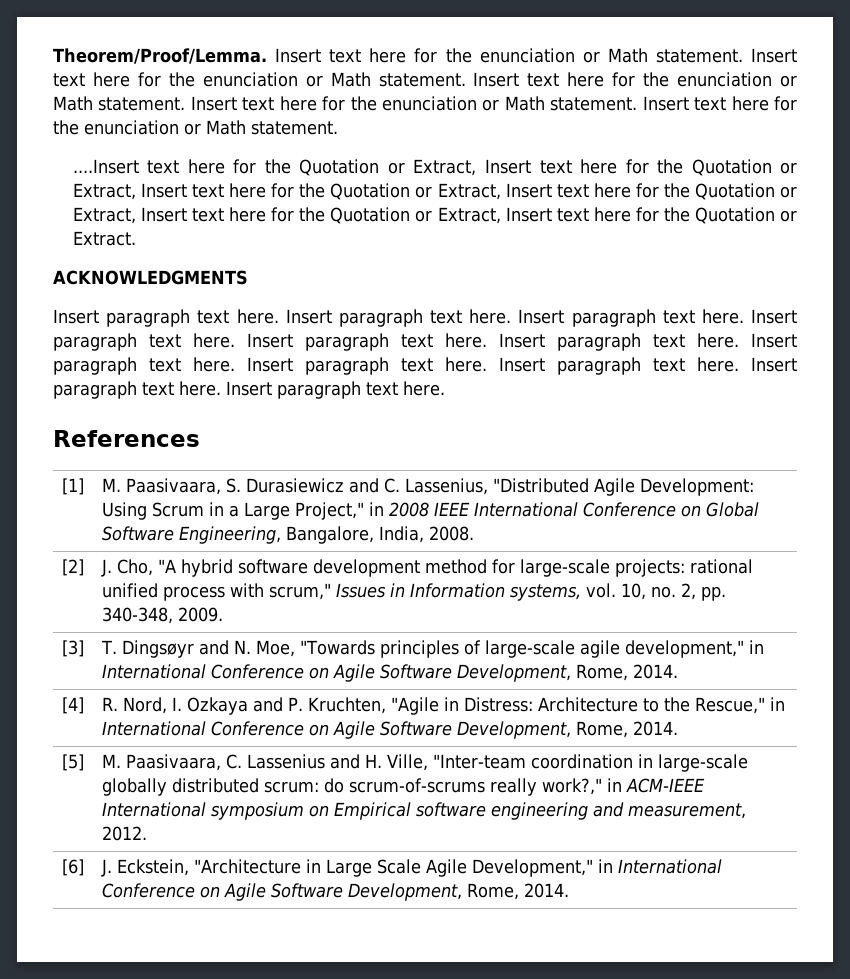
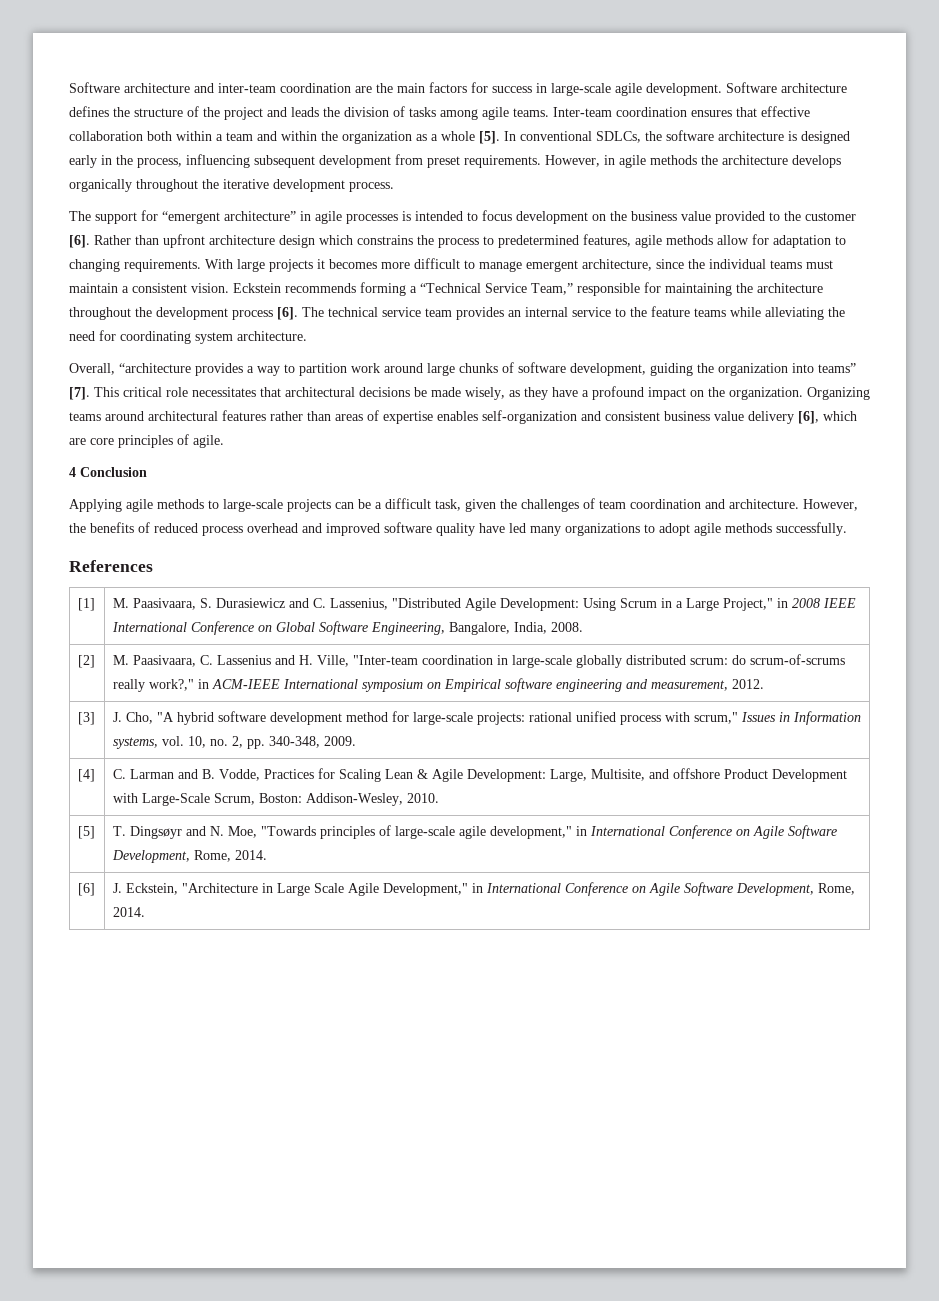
- Theorem/Proof/Lemma. Insert text here for the enunciation or Math statement. Insert text here for the enunciation or Math statement. Insert text here for the enunciation or Math statement. Insert text here for the enunciation or Math statement. Insert text here for the enunciation or Math statement.
- ....Insert text here for the Quotation or Extract, Insert text here for the Quotation or Extract, Insert text here for the Quotation or Extract, Insert text here for the Quotation or Extract, Insert text here for the Quotation or Extract, Insert text here for the Quotation or Extract.
- ACKNOWLEDGMENTS
- Insert paragraph text here. Insert paragraph text here. Insert paragraph text here. Insert paragraph text here. Insert paragraph text here. Insert paragraph text here. Insert paragraph text here. Insert paragraph text here. Insert paragraph text here. Insert paragraph text here. Insert paragraph text here.
+ Software architecture and inter-team coordination are the main factors for success in large-scale agile development. Software architecture defines the structure of the project and leads the division of tasks among agile teams. Inter-team coordination ensures that effective collaboration both within a team and within the organization as a whole [5]. In conventional SDLCs, the software architecture is designed early in the process, influencing subsequent development from preset requirements. However, in agile methods the architecture develops organically throughout the iterative development process.
+ The support for “emergent architecture” in agile processes is intended to focus development on the business value provided to the customer [6]. Rather than upfront architecture design which constrains the process to predetermined features, agile methods allow for adaptation to changing requirements. With large projects it becomes more difficult to manage emergent architecture, since the individual teams must maintain a consistent vision. Eckstein recommends forming a “Technical Service Team,” responsible for maintaining the architecture throughout the development process [6]. The technical service team provides an internal service to the feature teams while alleviating the need for coordinating system architecture.
+ Overall, “architecture provides a way to partition work around large chunks of software development, guiding the organization into teams” [7]. This critical role necessitates that architectural decisions be made wisely, as they have a profound impact on the organization. Organizing teams around architectural features rather than areas of expertise enables self-organization and consistent business value delivery [6], which are core principles of agile.
+ 4 Conclusion
+ Applying agile methods to large-scale projects can be a difficult task, given the challenges of team coordination and architecture. However, the benefits of reduced process overhead and improved software quality have led many organizations to adopt agile methods successfully.
- [2] | J. Cho, "A hybrid software development method for large-scale projects: rational unified process with scrum," Issues in Information systems, vol. 10, no. 2, pp. 340-348, 2009.
- [3] | T. Dingsøyr and N. Moe, "Towards principles of large-scale agile development," in International Conference on Agile Software Development, Rome, 2014.
- [4] | R. Nord, I. Ozkaya and P. Kruchten, "Agile in Distress: Architecture to the Rescue," in International Conference on Agile Software Development, Rome, 2014.
- [5] | M. Paasivaara, C. Lassenius and H. Ville, "Inter-team coordination in large-scale globally distributed scrum: do scrum-of-scrums really work?," in ACM-IEEE International symposium on Empirical software engineering and measurement, 2012.
+ [2] | M. Paasivaara, C. Lassenius and H. Ville, "Inter-team coordination in large-scale globally distributed scrum: do scrum-of-scrums really work?," in ACM-IEEE International symposium on Empirical software engineering and measurement, 2012.
+ [3] | J. Cho, "A hybrid software development method for large-scale projects: rational unified process with scrum," Issues in Information systems, vol. 10, no. 2, pp. 340-348, 2009.
+ [4] | C. Larman and B. Vodde, Practices for Scaling Lean & Agile Development: Large, Multisite, and offshore Product Development with Large-Scale Scrum, Boston: Addison-Wesley, 2010.
+ [5] | T. Dingsøyr and N. Moe, "Towards principles of large-scale agile development," in International Conference on Agile Software Development, Rome, 2014.

